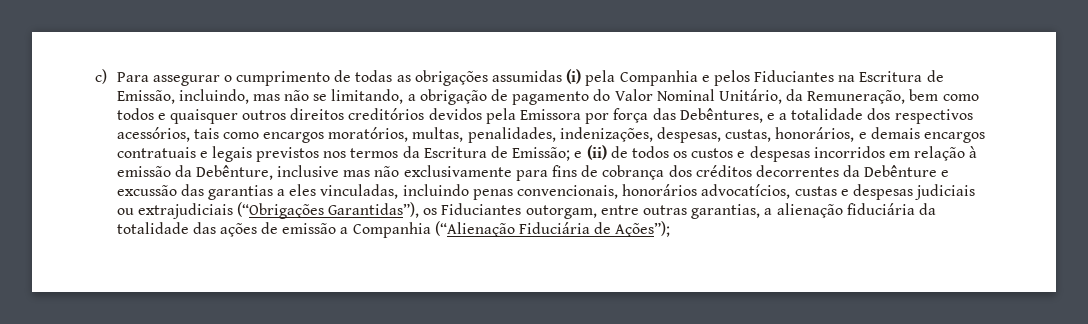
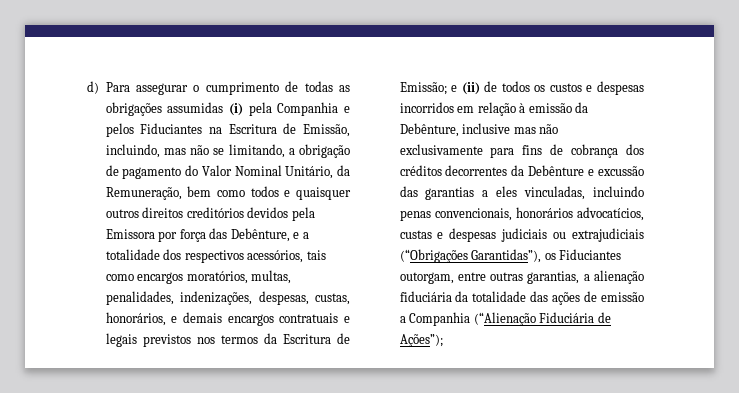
- c) Para assegurar o cumprimento de todas as obrigações assumidas (i) pela Companhia e pelos Fiduciantes na Escritura de Emissão, incluindo, mas não se limitando, a obrigação de pagamento do Valor Nominal Unitário, da Remuneração, bem como todos e quaisquer outros direitos creditórios devidos pela Emissora por força das Debêntures, e a totalidade dos respectivos acessórios, tais como encargos moratórios, multas, penalidades, indenizações, despesas, custas, honorários, e demais encargos contratuais e legais previstos nos termos da Escritura de Emissão;
+ d) Para assegurar o cumprimento de todas as obrigações assumidas (i) pela Companhia e pelos Fiduciantes na Escritura de Emissão, incluindo, mas não se limitando, a obrigação de pagamento do Valor Nominal Unitário, da Remuneração, bem como todos e quaisquer outros direitos creditórios devidos pela Emissora por força das Debênture, e a totalidade dos respectivos acessórios, tais como encargos moratórios, multas, penalidades, indenizações, despesas, custas, honorários, e demais encargos contratuais e legais previstos nos termos da Escritura de Emissão;

